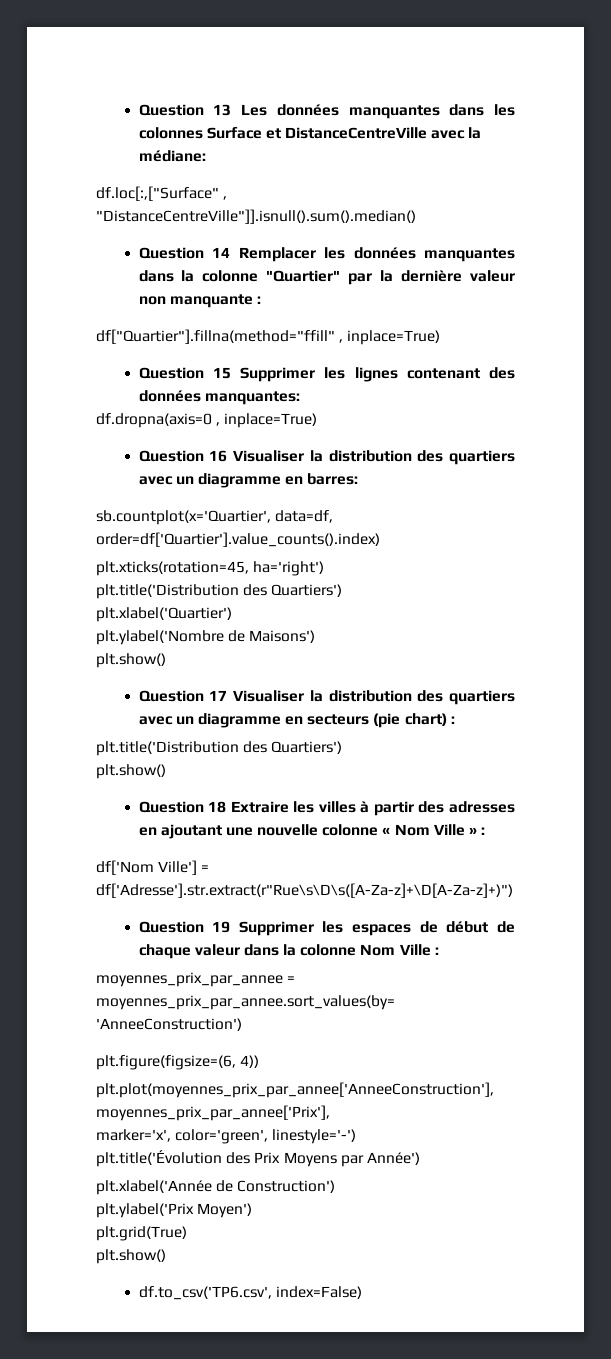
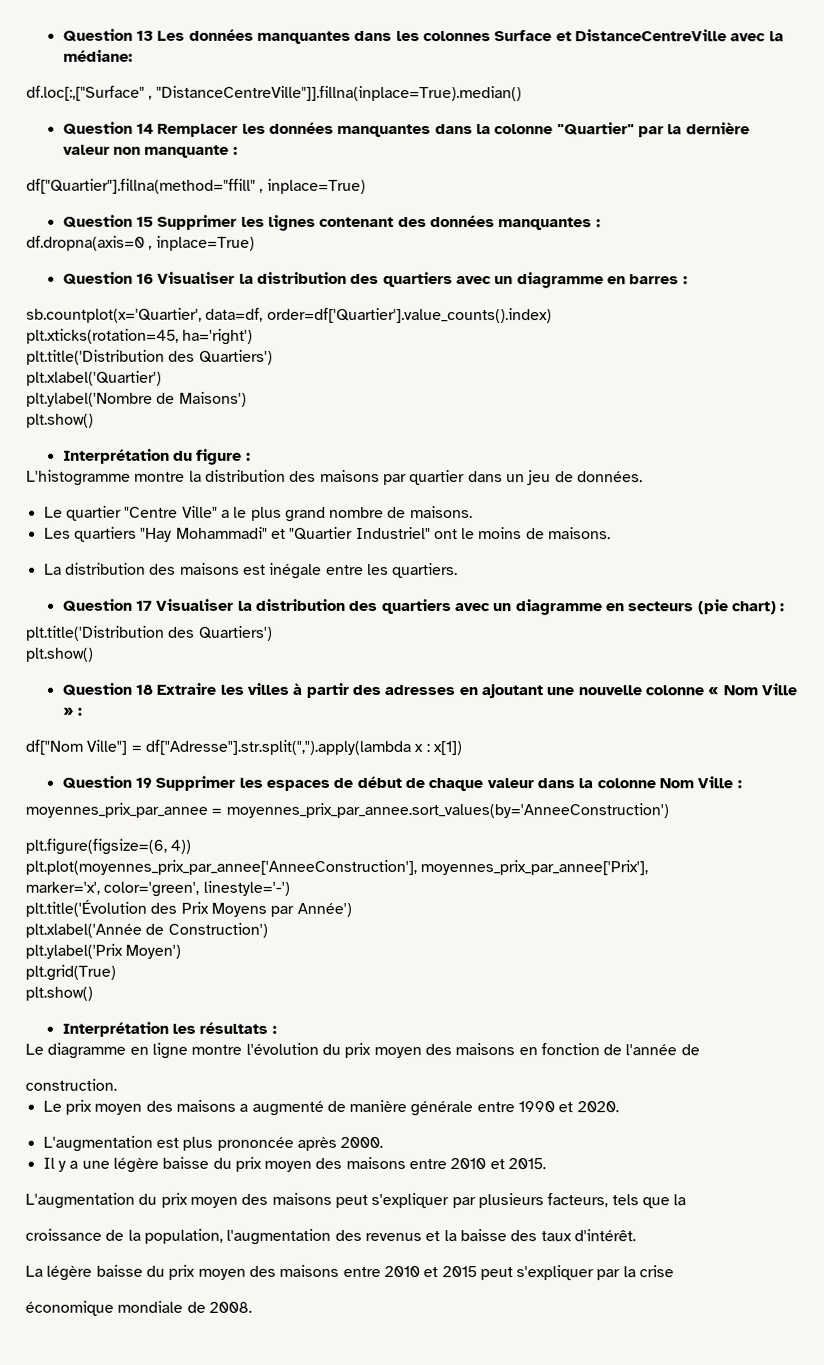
- df.loc[:,["Surface" , "DistanceCentreVille"]].isnull().sum().median()
+ df.loc[:,["Surface" , "DistanceCentreVille"]].fillna(inplace=True).median()
- Question 15 Supprimer les lignes contenant des données manquantes:
+ Question 15 Supprimer les lignes contenant des données manquantes :
- Question 16 Visualiser la distribution des quartiers avec un diagramme en barres:
+ Question 16 Visualiser la distribution des quartiers avec un diagramme en barres :
+ Interprétation du figure :
+ L'histogramme montre la distribution des maisons par quartier dans un jeu de données.
+ Le quartier "Centre Ville" a le plus grand nombre de maisons.
+ Les quartiers "Hay Mohammadi" et "Quartier Industriel" ont le moins de maisons.
+ La distribution des maisons est inégale entre les quartiers.
- df['Nom Ville'] = df['Adresse'].str.extract(r"Rue\s\D\s([A-Za-z]+\D[A-Za-z]+)")
+ df["Nom Ville"] = df["Adresse"].str.split(",").apply(lambda x : x[1])
- df.to_csv('TP6.csv', index=False)
+ Interprétation les résultats :
+ Le diagramme en ligne montre l'évolution du prix moyen des maisons en fonction de l'année de
+ construction.
+ Le prix moyen des maisons a augmenté de manière générale entre 1990 et 2020.
+ L'augmentation est plus prononcée après 2000.
+ Il y a une légère baisse du prix moyen des maisons entre 2010 et 2015.
+ L'augmentation du prix moyen des maisons peut s'expliquer par plusieurs facteurs, tels que la
+ croissance de la population, l'augmentation des revenus et la baisse des taux d'intérêt.
+ La légère baisse du prix moyen des maisons entre 2010 et 2015 peut s'expliquer par la crise
+ économique mondiale de 2008.

